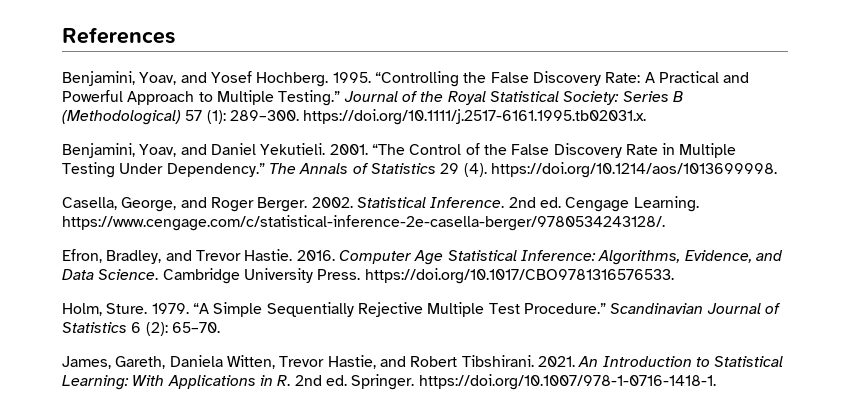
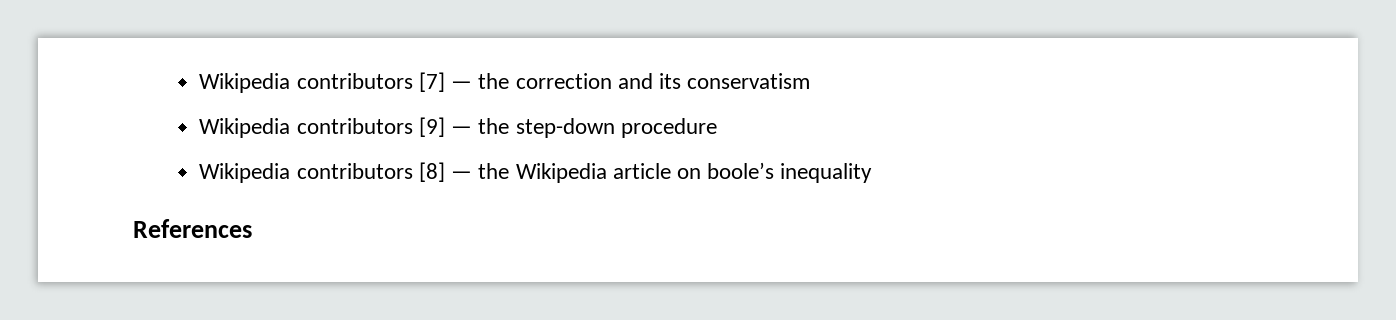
+ Wikipedia contributors [7] — the correction and its conservatism
+ Wikipedia contributors [9] — the step-down procedure
+ Wikipedia contributors [8] — the Wikipedia article on boole’s inequality
  References
- Benjamini, Yoav, and Yosef Hochberg. 1995. “Controlling the False Discovery Rate: A Practical and Powerful Approach to Multiple Testing.” Journal of the Royal Statistical Society: Series B (Methodological) 57 (1): 289–300. https://doi.org/10.1111/j.2517-6161.1995.tb02031.x.
- Benjamini, Yoav, and Daniel Yekutieli. 2001. “The Control of the False Discovery Rate in Multiple Testing Under Dependency.” The Annals of Statistics 29 (4). https://doi.org/10.1214/aos/1013699998.
- Casella, George, and Roger Berger. 2002. Statistical Inference. 2nd ed. Cengage Learning. https://www.cengage.com/c/statistical-inference-2e-casella-berger/9780534243128/.
- Efron, Bradley, and Trevor Hastie. 2016. Computer Age Statistical Inference: Algorithms, Evidence, and Data Science. Cambridge University Press. https://doi.org/10.1017/CBO9781316576533.
- Holm, Sture. 1979. “A Simple Sequentially Rejective Multiple Test Procedure.” Scandinavian Journal of Statistics 6 (2): 65–70.
- James, Gareth, Daniela Witten, Trevor Hastie, and Robert Tibshirani. 2021. An Introduction to Statistical Learning: With Applications in R. 2nd ed. Springer. https://doi.org/10.1007/978-1-0716-1418-1.

